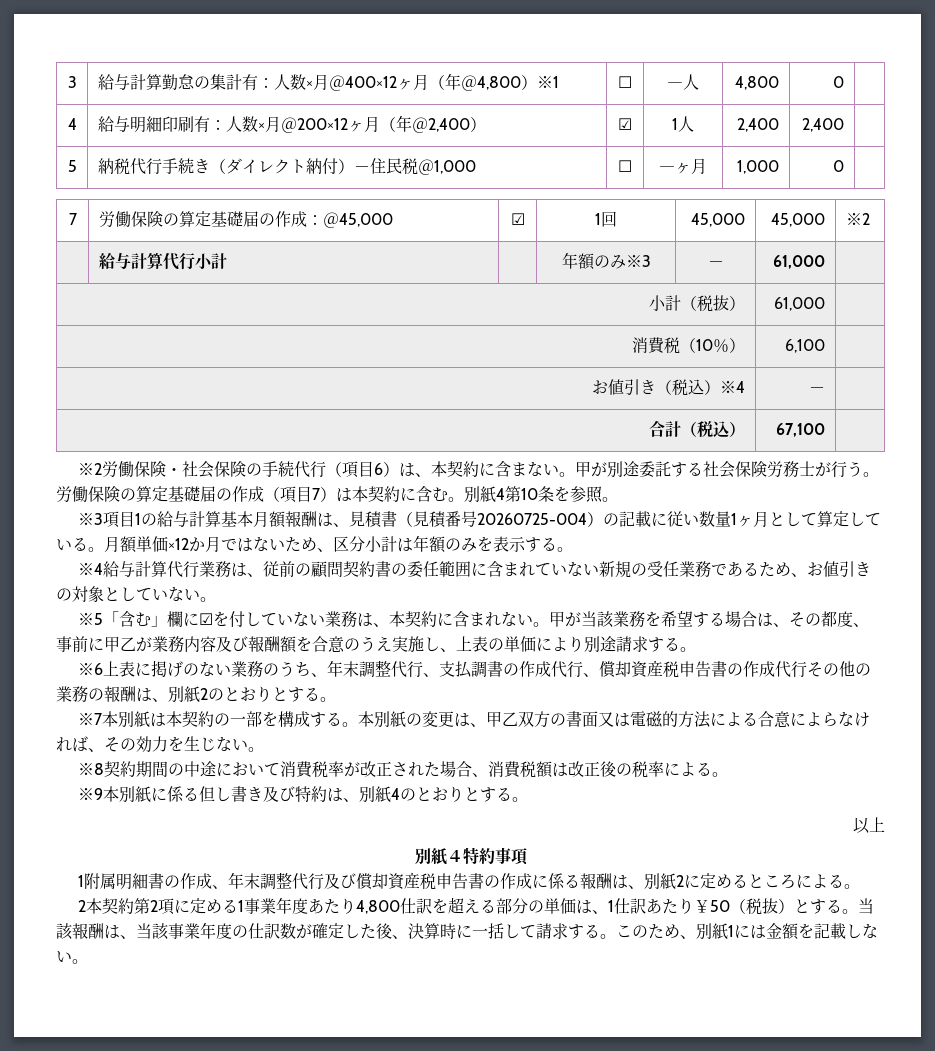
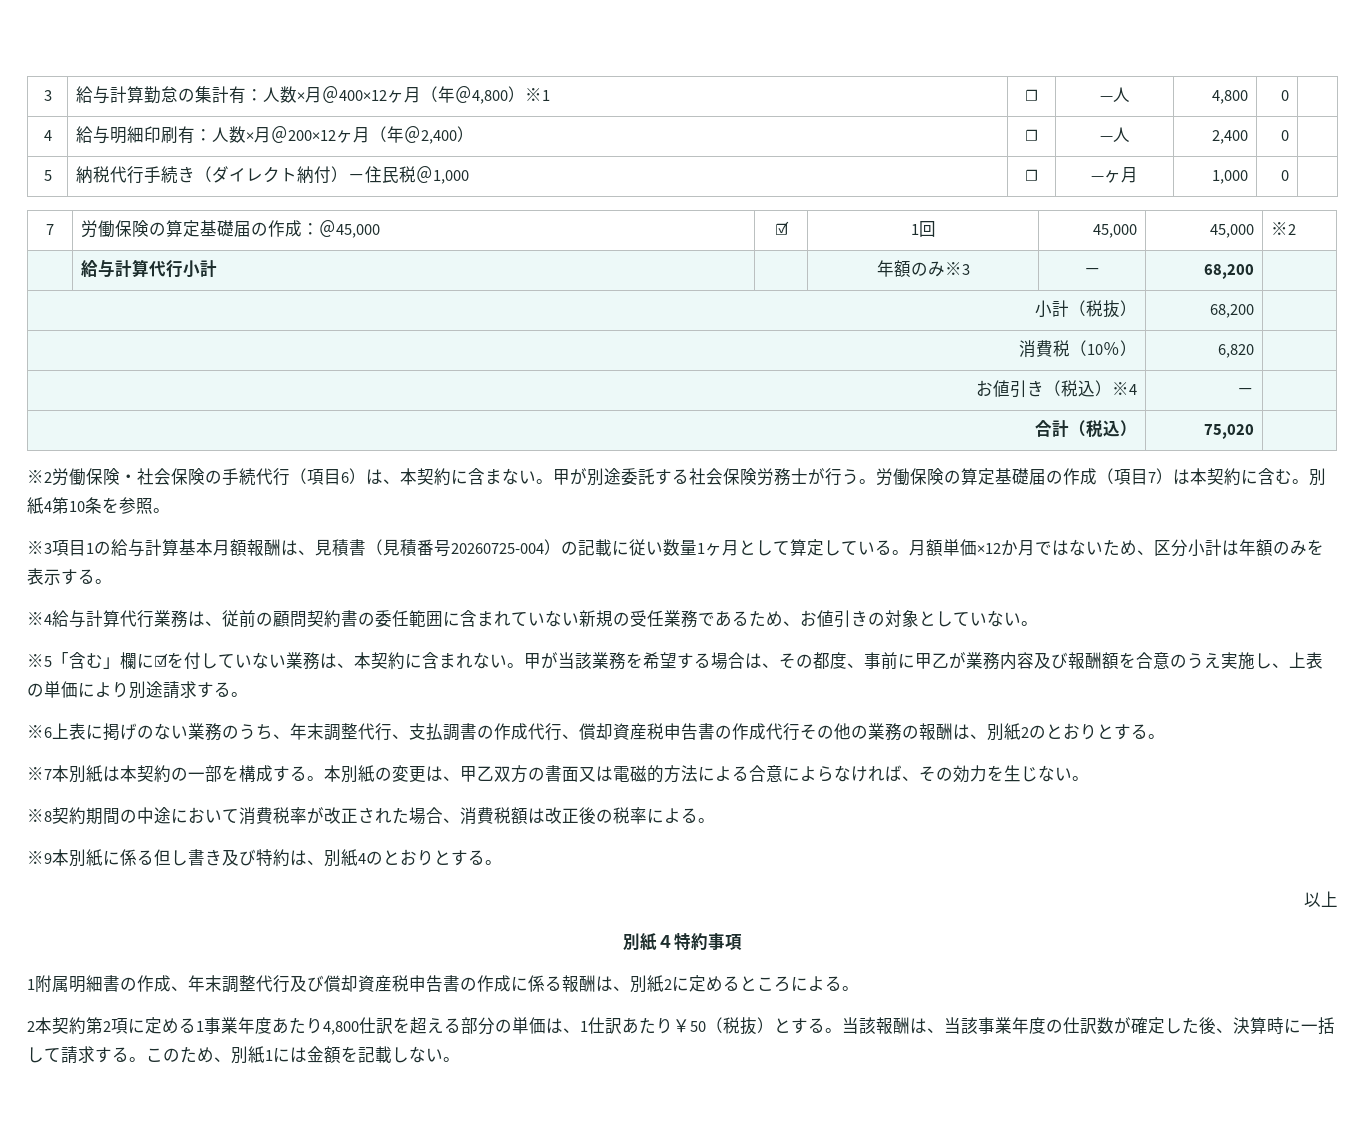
- 4 | 給与明細印刷有：人数×月＠200×12ヶ月（年＠2,400） | ☑ | 1人 | 2,400 | 2,400 |
+ 4 | 給与明細印刷有：人数×月＠200×12ヶ月（年＠2,400） | ☐ | ―人 | 2,400 | 0 |
- | 給与計算代行小計 | | 年額のみ※3 | － | 61,000 |
+ | 給与計算代行小計 | | 年額のみ※3 | － | 68,200 |
- 小計（税抜） | 61,000 |
+ 小計（税抜） | 68,200 |
- 消費税（10％） | 6,100 |
+ 消費税（10％） | 6,820 |
- 合計（税込） | 67,100 |
+ 合計（税込） | 75,020 |

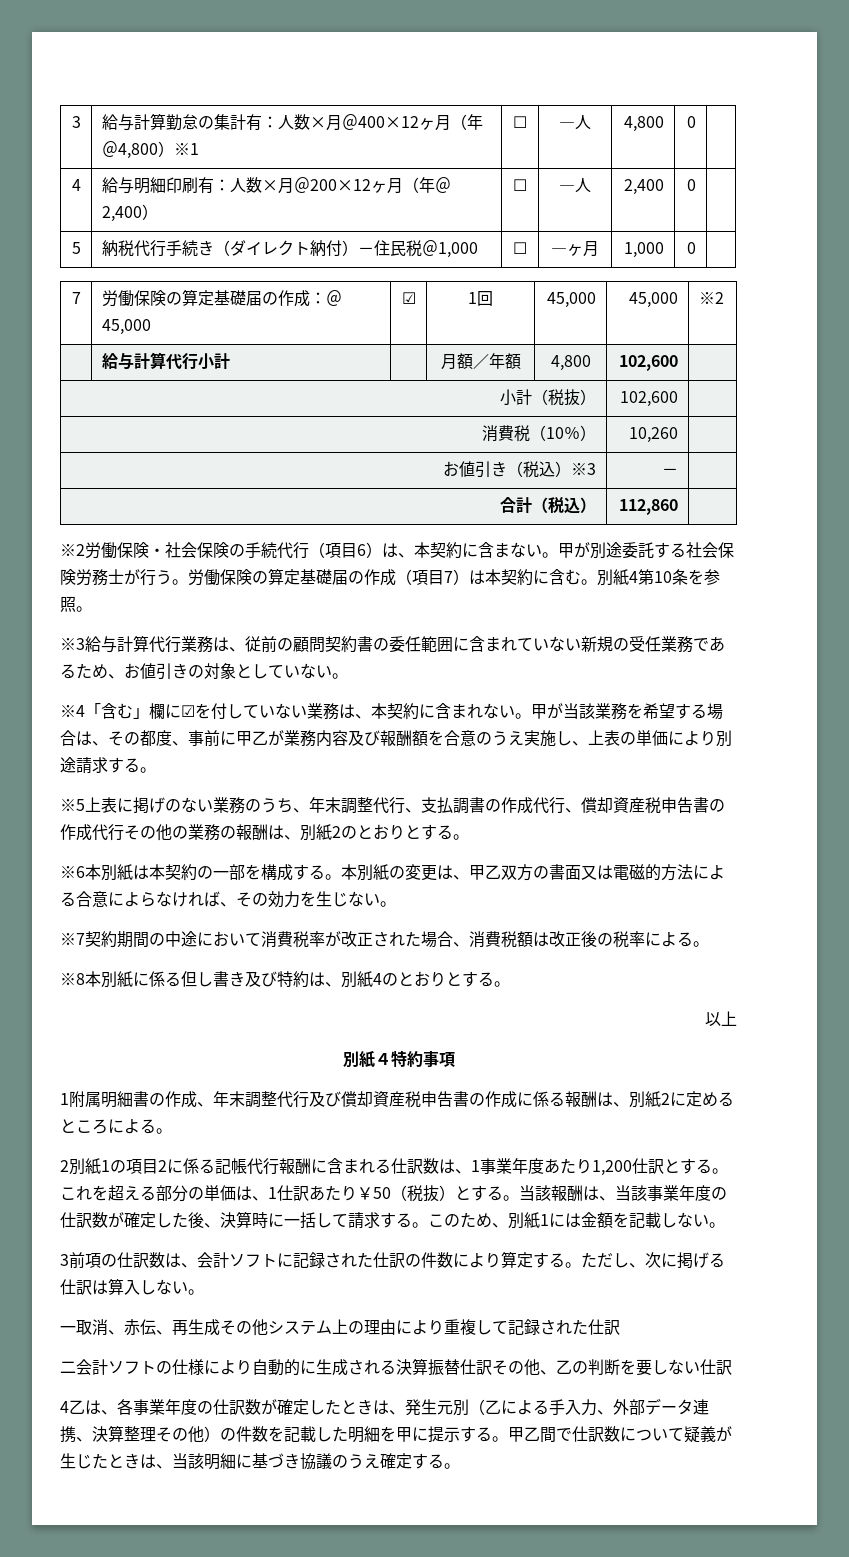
- | 給与計算代行小計 | | 年額のみ※3 | － | 68,200 |
+ | 給与計算代行小計 | | 月額／年額 | 4,800 | 102,600 |
- 小計（税抜） | 68,200 |
+ 小計（税抜） | 102,600 |
- 消費税（10％） | 6,820 |
+ 消費税（10％） | 10,260 |
- お値引き（税込）※4 | － |
+ お値引き（税込）※3 | － |
- 合計（税込） | 75,020 |
+ 合計（税込） | 112,860 |
- ※3項目1の給与計算基本月額報酬は、見積書（見積番号20260725-004）の記載に従い数量1ヶ月として算定している。月額単価×12か月ではないため、区分小計は年額のみを表示する。
- ※4給与計算代行業務は、従前の顧問契約書の委任範囲に含まれていない新規の受任業務であるため、お値引きの対象としていない。
+ ※3給与計算代行業務は、従前の顧問契約書の委任範囲に含まれていない新規の受任業務であるため、お値引きの対象としていない。
- ※5「含む」欄に☑を付していない業務は、本契約に含まれない。
+ ※4「含む」欄に☑を付していない業務は、本契約に含まれない。
- ※6上表に掲げのない業務のうち、年末調整代行、支払調書の作成代行、償却資産税申告書の作成代行その他の業務の報酬は、別紙2のとおりとする。
+ ※5上表に掲げのない業務のうち、年末調整代行、支払調書の作成代行、償却資産税申告書の作成代行その他の業務の報酬は、別紙2のとおりとする。
- ※7本別紙は本契約の一部を構成する。
+ ※6本別紙は本契約の一部を構成する。
- ※8契約期間の中途において消費税率が改正された場合、消費税額は改正後の税率による。
+ ※7契約期間の中途において消費税率が改正された場合、消費税額は改正後の税率による。
- ※9本別紙に係る但し書き及び特約は、別紙4のとおりとする。
+ ※8本別紙に係る但し書き及び特約は、別紙4のとおりとする。
- 2本契約第2項に定める1事業年度あたり4,800仕訳を超える部分の単価は、1仕訳あたり￥50（税抜）とする。
+ 2別紙1の項目2に係る記帳代行報酬に含まれる仕訳数は、1事業年度あたり1,200仕訳とする。これを超える部分の単価は、1仕訳あたり￥50（税抜）とする。
+ 3前項の仕訳数は、会計ソフトに記録された仕訳の件数により算定する。ただし、次に掲げる仕訳は算入しない。
+ 一取消、赤伝、再生成その他システム上の理由により重複して記録された仕訳
+ 二会計ソフトの仕様により自動的に生成される決算振替仕訳その他、乙の判断を要しない仕訳
+ 4乙は、各事業年度の仕訳数が確定したときは、発生元別（乙による手入力、外部データ連携、決算整理その他）の件数を記載した明細を甲に提示する。甲乙間で仕訳数について疑義が生じたときは、当該明細に基づき協議のうえ確定する。

